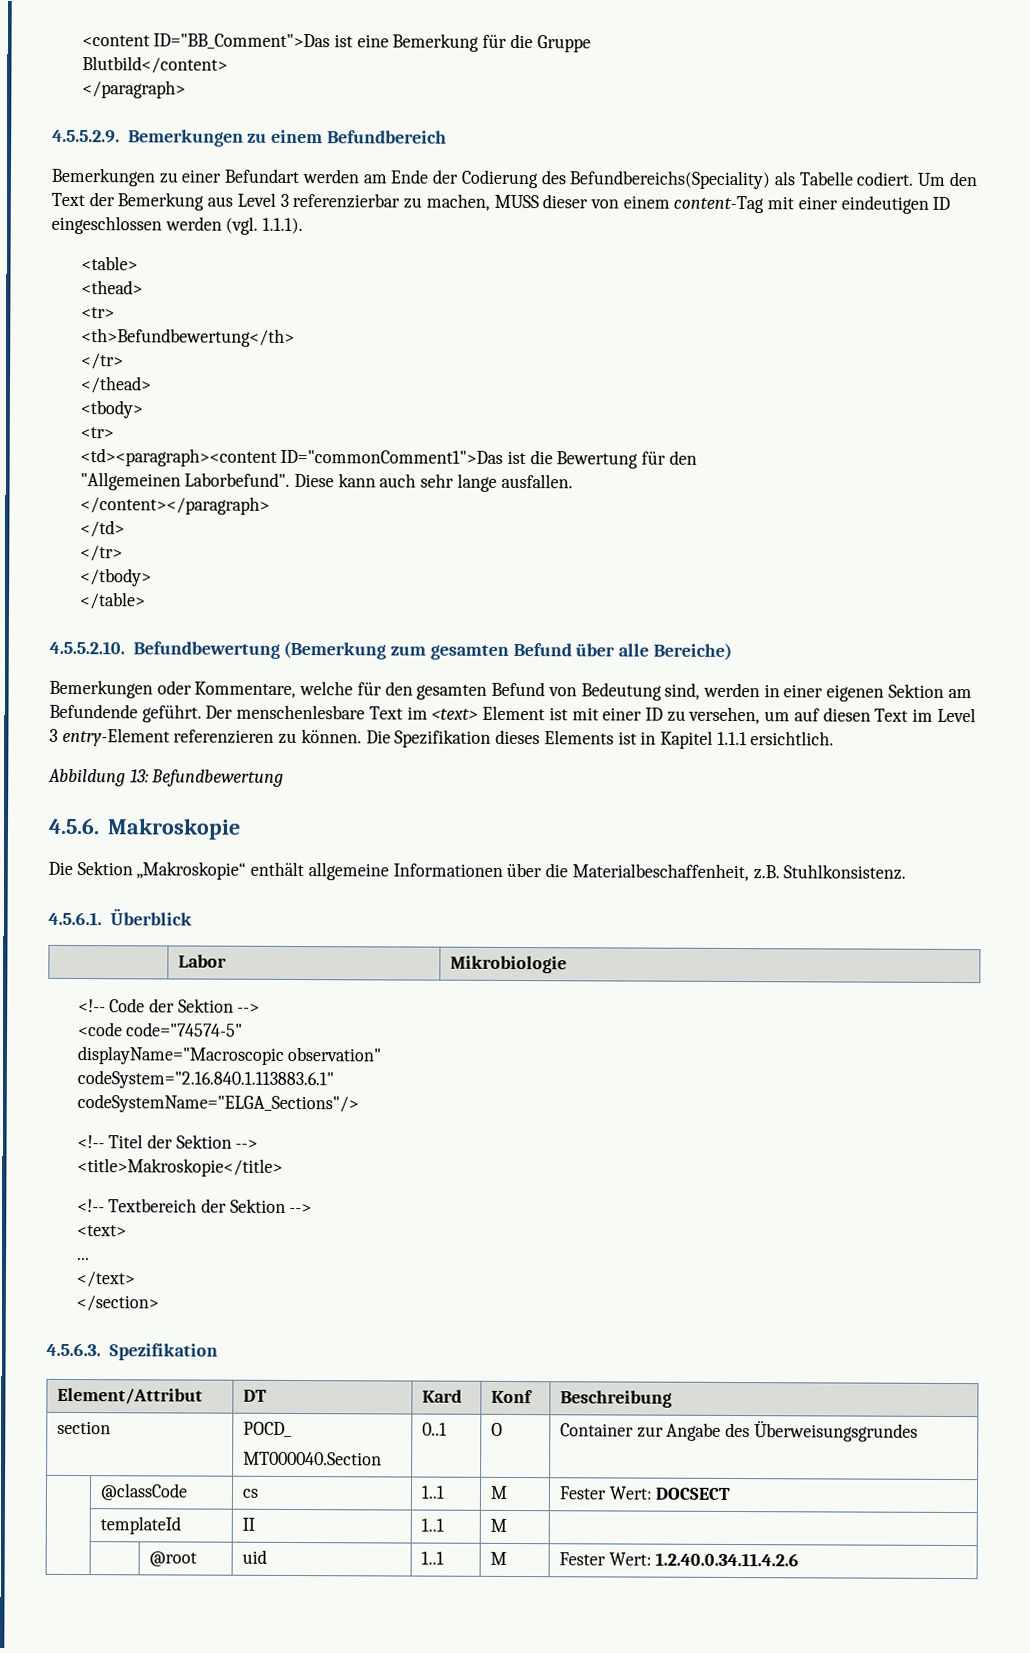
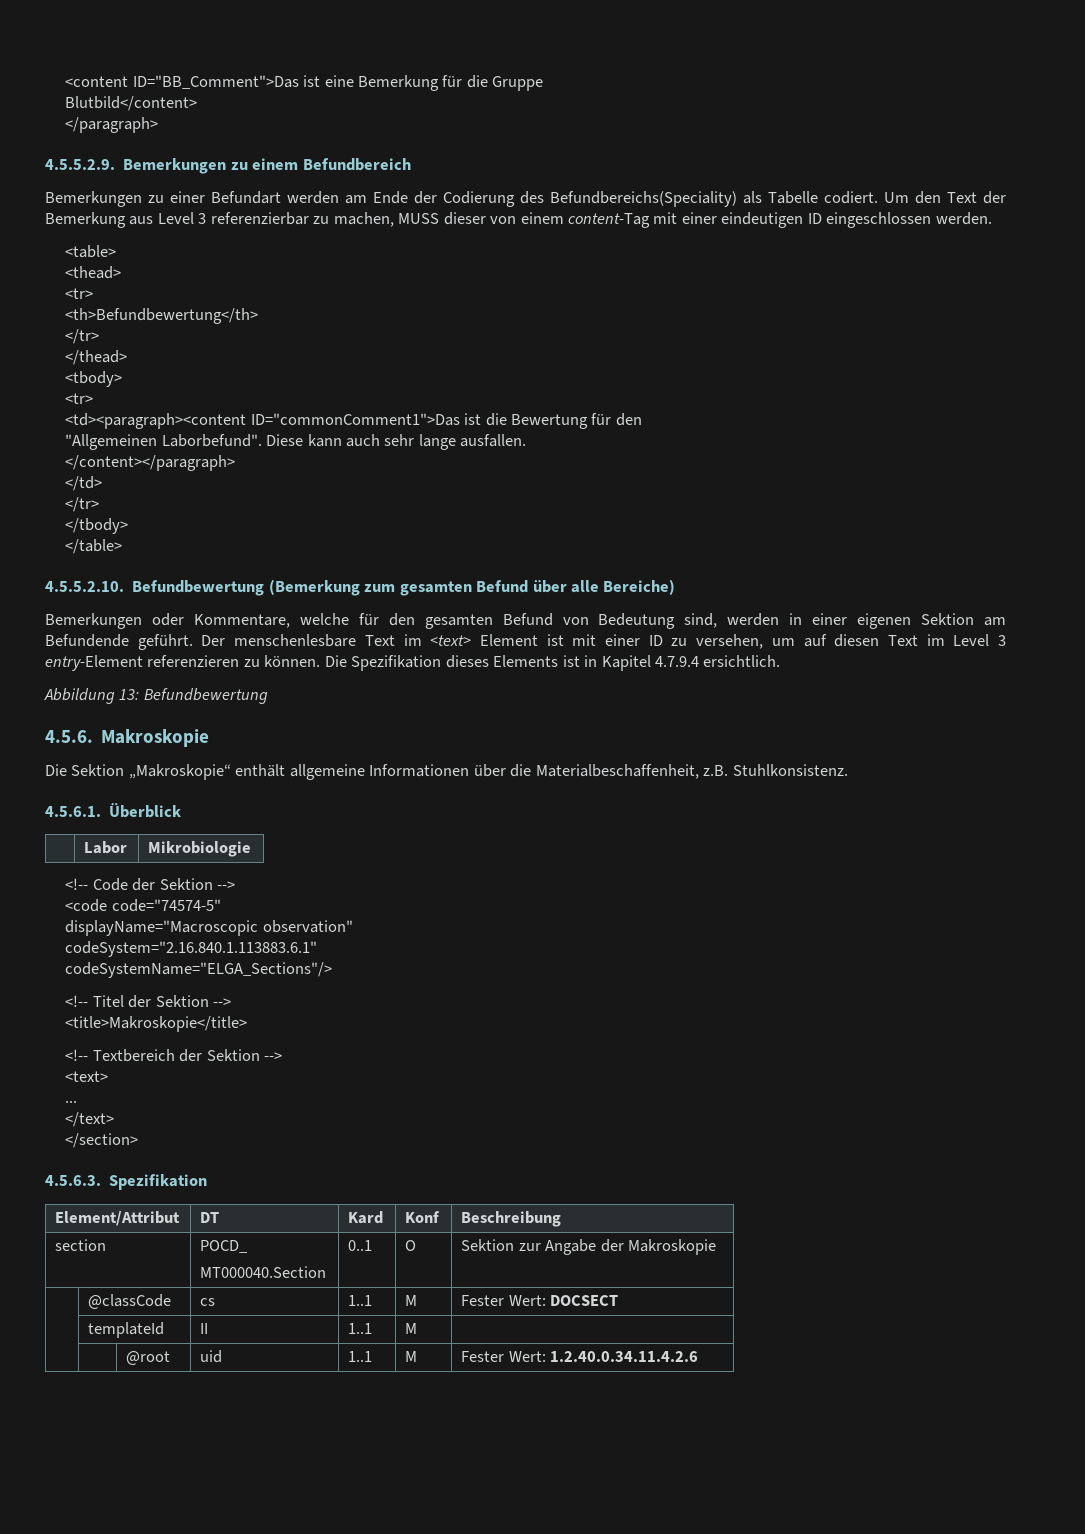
- Um den Text der Bemerkung aus Level 3 referenzierbar zu machen, MUSS dieser von einem content-Tag mit einer eindeutigen ID eingeschlossen werden (vgl. 1.1.1).
+ Um den Text der Bemerkung aus Level 3 referenzierbar zu machen, MUSS dieser von einem content-Tag mit einer eindeutigen ID eingeschlossen werden.
- Die Spezifikation dieses Elements ist in Kapitel 1.1.1 ersichtlich.
+ Die Spezifikation dieses Elements ist in Kapitel 4.7.9.4 ersichtlich.
  section | POCD_
- MT000040.Section | 0..1 | O | Container zur Angabe des Überweisungsgrundes
+ MT000040.Section | 0..1 | O | Sektion zur Angabe der Makroskopie

